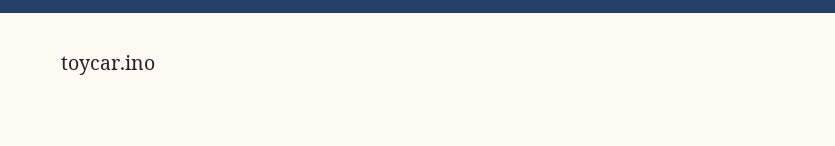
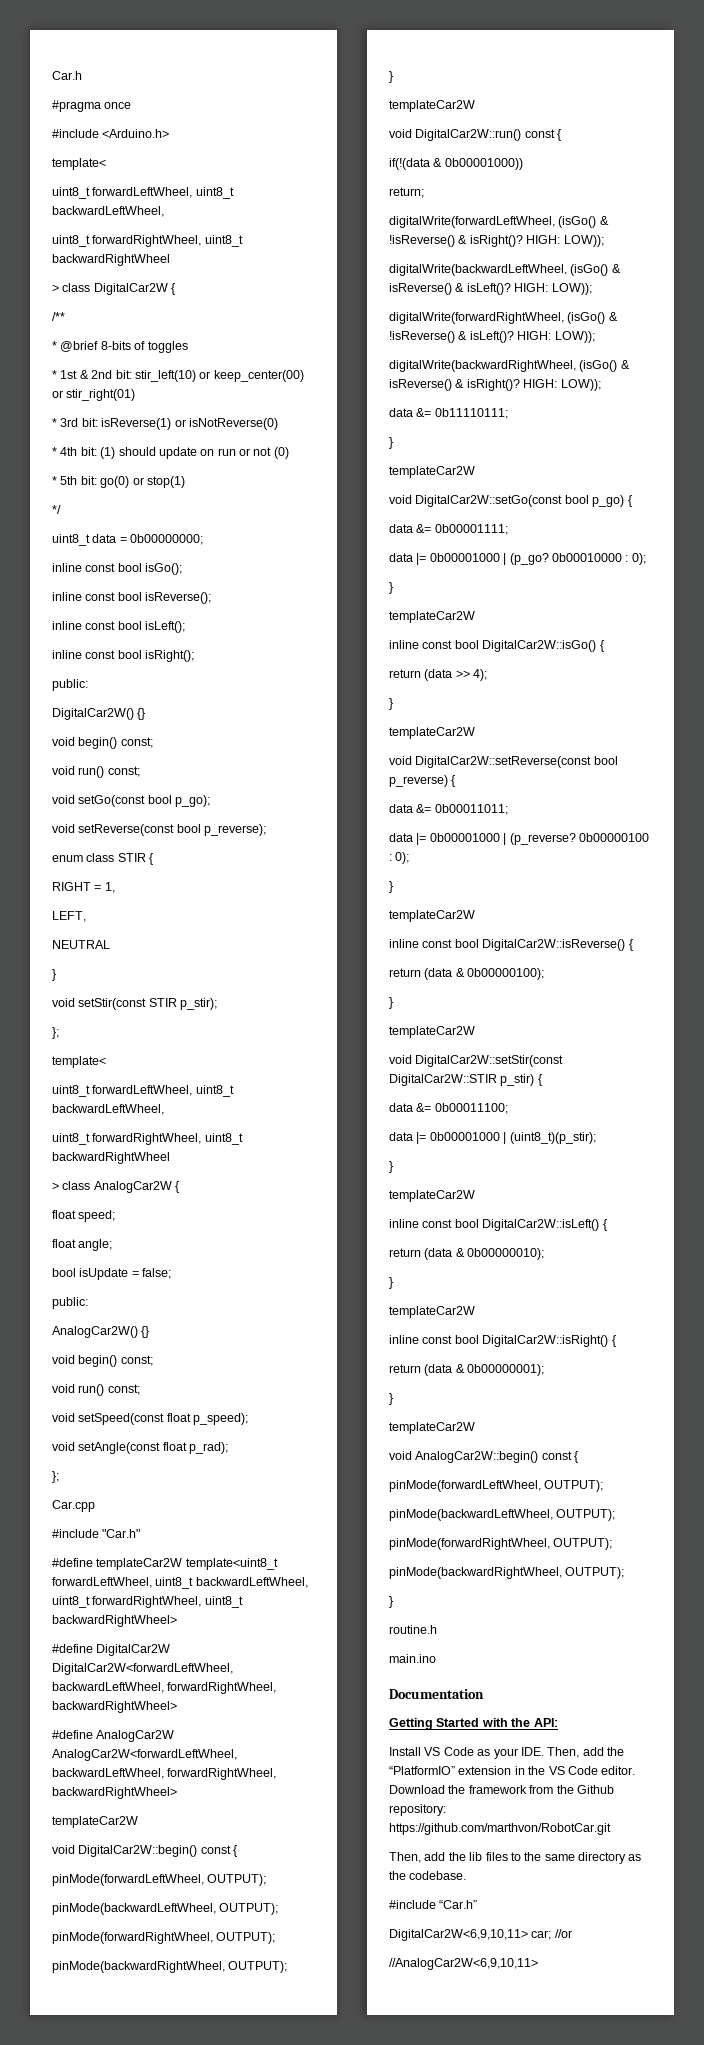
- toycar.ino
+ Car.h
+ #pragma once
+ #include <Arduino.h>
+ template<
+ uint8_t forwardLeftWheel, uint8_t backwardLeftWheel,
+ uint8_t forwardRightWheel, uint8_t backwardRightWheel
+ > class DigitalCar2W {
+ /**
+ * @brief 8-bits of toggles
+ * 1st & 2nd bit: stir_left(10) or keep_center(00) or stir_right(01)
+ * 3rd bit: isReverse(1) or isNotReverse(0)
+ * 4th bit: (1) should update on run or not (0)
+ * 5th bit: go(0) or stop(1)
+ */
+ uint8_t data = 0b00000000;
+ inline const bool isGo();
+ inline const bool isReverse();
+ inline const bool isLeft();
+ inline const bool isRight();
+ public:
+ DigitalCar2W() {}
+ void begin() const;
+ void run() const;
+ void setGo(const bool p_go);
+ void setReverse(const bool p_reverse);
+ enum class STIR {
+ RIGHT = 1,
+ LEFT,
+ NEUTRAL
+ }
+ void setStir(const STIR p_stir);
+ };
+ template<
+ uint8_t forwardLeftWheel, uint8_t backwardLeftWheel,
+ uint8_t forwardRightWheel, uint8_t backwardRightWheel
+ > class AnalogCar2W {
+ float speed;
+ float angle;
+ bool isUpdate = false;
+ public:
+ AnalogCar2W() {}
+ void begin() const;
+ void run() const;
+ void setSpeed(const float p_speed);
+ void setAngle(const float p_rad);
+ };
+ Car.cpp
+ #include "Car.h"
+ #define templateCar2W template<uint8_t forwardLeftWheel, uint8_t backwardLeftWheel, uint8_t forwardRightWheel, uint8_t backwardRightWheel>
+ #define DigitalCar2W DigitalCar2W<forwardLeftWheel, backwardLeftWheel, forwardRightWheel, backwardRightWheel>
+ #define AnalogCar2W AnalogCar2W<forwardLeftWheel, backwardLeftWheel, forwardRightWheel, backwardRightWheel>
+ templateCar2W
+ void DigitalCar2W::begin() const {
+ pinMode(forwardLeftWheel, OUTPUT);
+ pinMode(backwardLeftWheel, OUTPUT);
+ pinMode(forwardRightWheel, OUTPUT);
+ pinMode(backwardRightWheel, OUTPUT);
+ }
+ templateCar2W
+ void DigitalCar2W::run() const {
+ if(!(data & 0b00001000))
+ return;
+ digitalWrite(forwardLeftWheel, (isGo() & !isReverse() & isRight()? HIGH: LOW));
+ digitalWrite(backwardLeftWheel, (isGo() & isReverse() & isLeft()? HIGH: LOW));
+ digitalWrite(forwardRightWheel, (isGo() & !isReverse() & isLeft()? HIGH: LOW));
+ digitalWrite(backwardRightWheel, (isGo() & isReverse() & isRight()? HIGH: LOW));
+ data &= 0b11110111;
+ }
+ templateCar2W
+ void DigitalCar2W::setGo(const bool p_go) {
+ data &= 0b00001111;
+ data |= 0b00001000 | (p_go? 0b00010000 : 0);
+ }
+ templateCar2W
+ inline const bool DigitalCar2W::isGo() {
+ return (data >> 4);
+ }
+ templateCar2W
+ void DigitalCar2W::setReverse(const bool p_reverse) {
+ data &= 0b00011011;
+ data |= 0b00001000 | (p_reverse? 0b00000100 : 0);
+ }
+ templateCar2W
+ inline const bool DigitalCar2W::isReverse() {
+ return (data & 0b00000100);
+ }
+ templateCar2W
+ void DigitalCar2W::setStir(const DigitalCar2W::STIR p_stir) {
+ data &= 0b00011100;
+ data |= 0b00001000 | (uint8_t)(p_stir);
+ }
+ templateCar2W
+ inline const bool DigitalCar2W::isLeft() {
+ return (data & 0b00000010);
+ }
+ templateCar2W
+ inline const bool DigitalCar2W::isRight() {
+ return (data & 0b00000001);
+ }
+ templateCar2W
+ void AnalogCar2W::begin() const {
+ pinMode(forwardLeftWheel, OUTPUT);
+ pinMode(backwardLeftWheel, OUTPUT);
+ pinMode(forwardRightWheel, OUTPUT);
+ pinMode(backwardRightWheel, OUTPUT);
+ }
+ routine.h
+ main.ino
+ Documentation
+ Getting Started with the API:
+ Install VS Code as your IDE. Then, add the “PlatformIO” extension in the VS Code editor. Download the framework from the Github repository: https://github.com/marthvon/RobotCar.git
+ Then, add the lib files to the same directory as the codebase.
+ #include “Car.h”
+ DigitalCar2W<6,9,10,11> car; //or
+ //AnalogCar2W<6,9,10,11>

